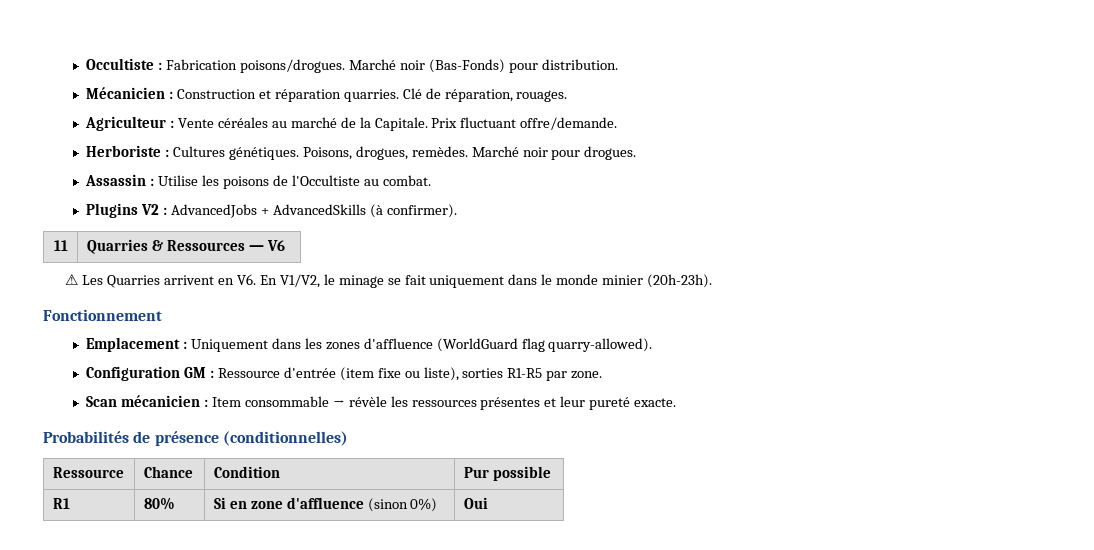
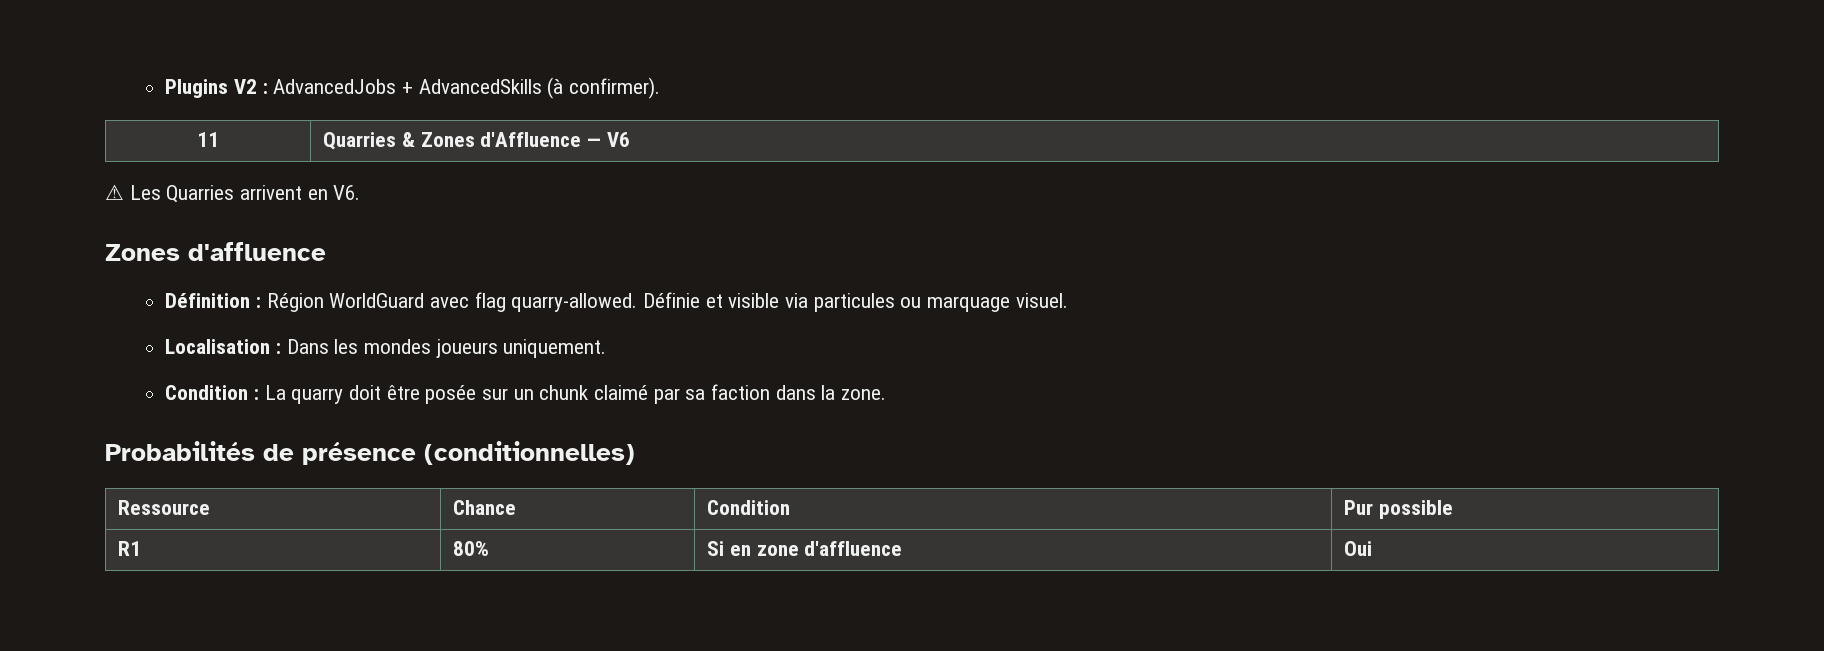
- Occultiste : Fabrication poisons/drogues. Marché noir (Bas-Fonds) pour distribution.
- Mécanicien : Construction et réparation quarries. Clé de réparation, rouages.
- Agriculteur : Vente céréales au marché de la Capitale. Prix fluctuant offre/demande.
- Herboriste : Cultures génétiques. Poisons, drogues, remèdes. Marché noir pour drogues.
- Assassin : Utilise les poisons de l'Occultiste au combat.
- 11 | Quarries & Ressources — V6
+ 11 | Quarries & Zones d'Affluence — V6
- ⚠ Les Quarries arrivent en V6. En V1/V2, le minage se fait uniquement dans le monde minier (20h-23h).
- Fonctionnement
- Emplacement : Uniquement dans les zones d'affluence (WorldGuard flag quarry-allowed).
- Configuration GM : Ressource d'entrée (item fixe ou liste), sorties R1-R5 par zone.
- Scan mécanicien : Item consommable → révèle les ressources présentes et leur pureté exacte.
+ ⚠ Les Quarries arrivent en V6.
+ Zones d'affluence
+ Définition : Région WorldGuard avec flag quarry-allowed. Définie et visible via particules ou marquage visuel.
+ Localisation : Dans les mondes joueurs uniquement.
+ Condition : La quarry doit être posée sur un chunk claimé par sa faction dans la zone.
- R1 | 80% | Si en zone d'affluence (sinon 0%) | Oui
+ R1 | 80% | Si en zone d'affluence | Oui

